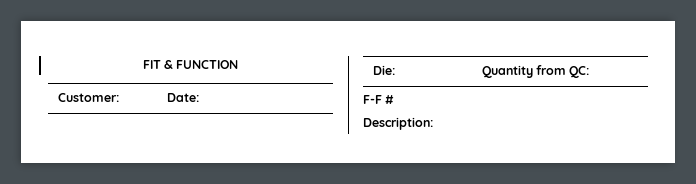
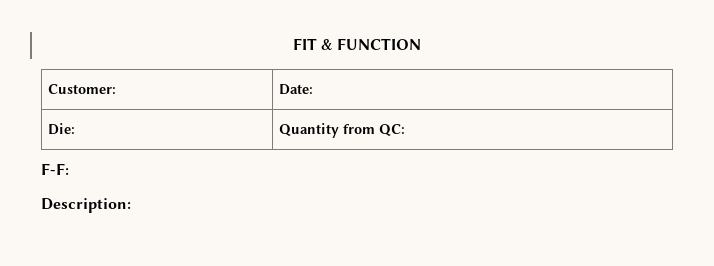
- F-F #
+ F-F:

